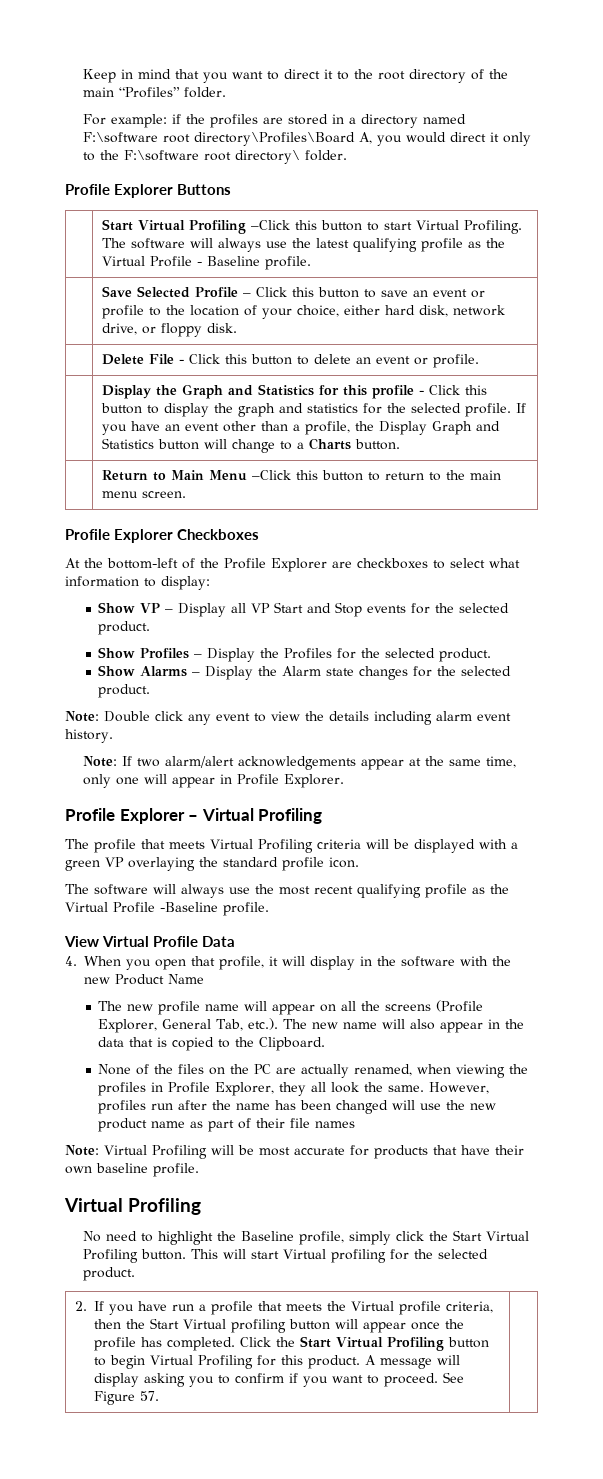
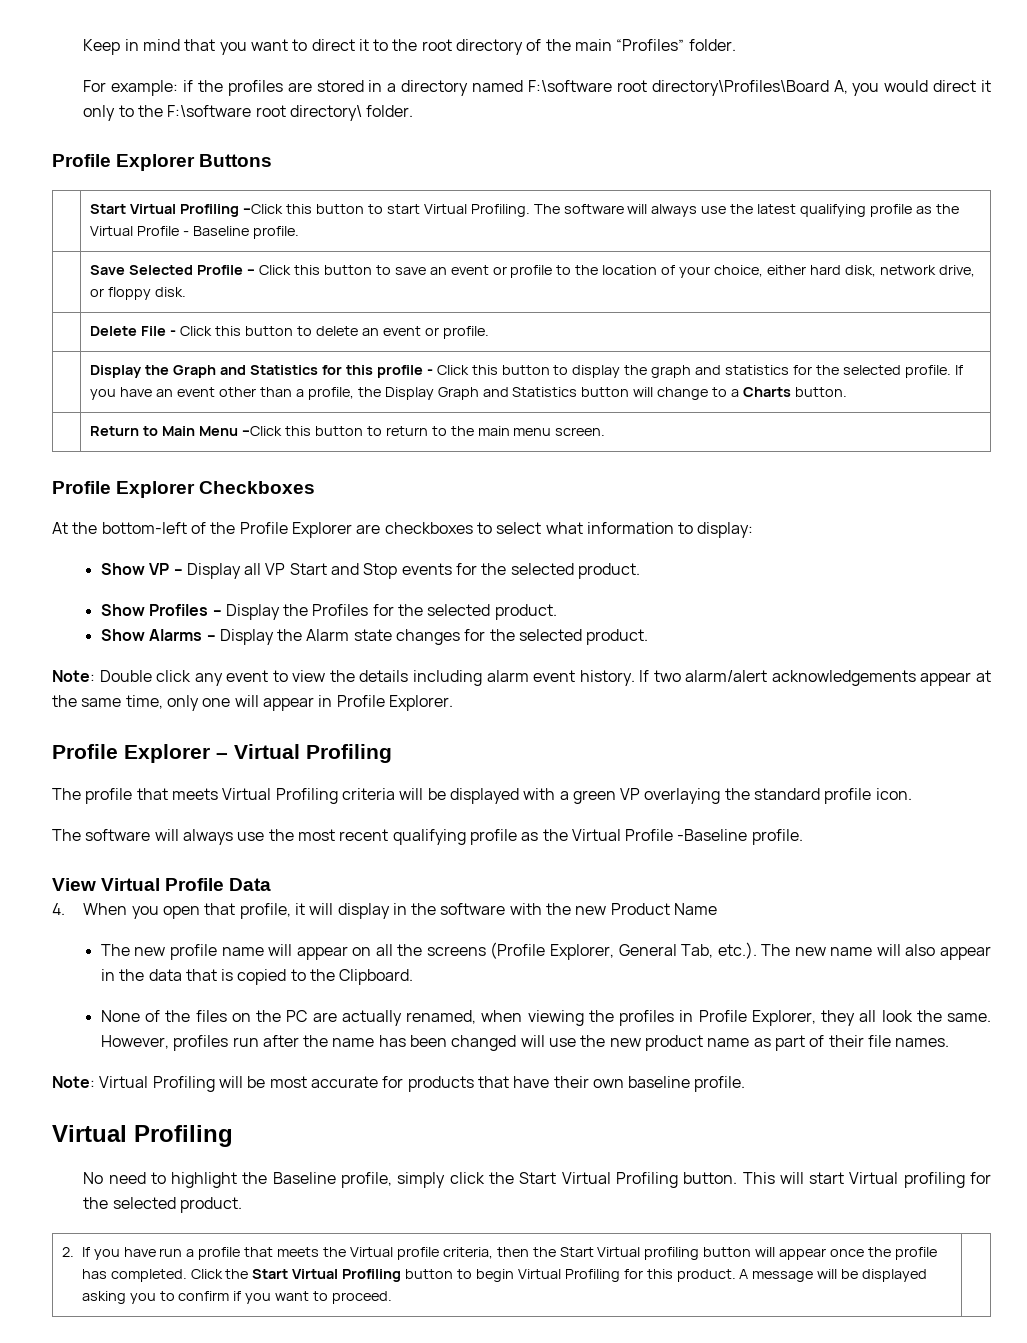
- Note: Double click any event to view the details including alarm event history.
- Note: If two alarm/alert acknowledgements appear at the same time, only one will appear in Profile Explorer.
+ Note: Double click any event to view the details including alarm event history. If two alarm/alert acknowledgements appear at the same time, only one will appear in Profile Explorer.
- However, profiles run after the name has been changed will use the new product name as part of their file names
+ However, profiles run after the name has been changed will use the new product name as part of their file names.
- A message will display asking you to confirm if you want to proceed. See Figure 57.
+ A message will be displayed asking you to confirm if you want to proceed.

